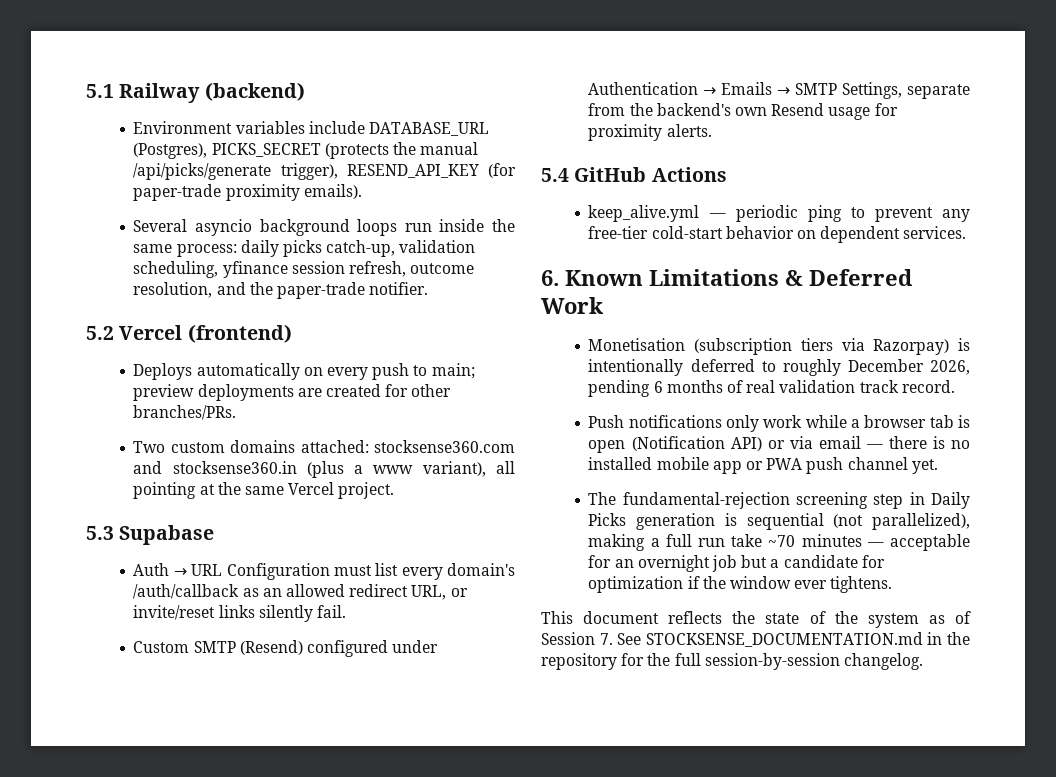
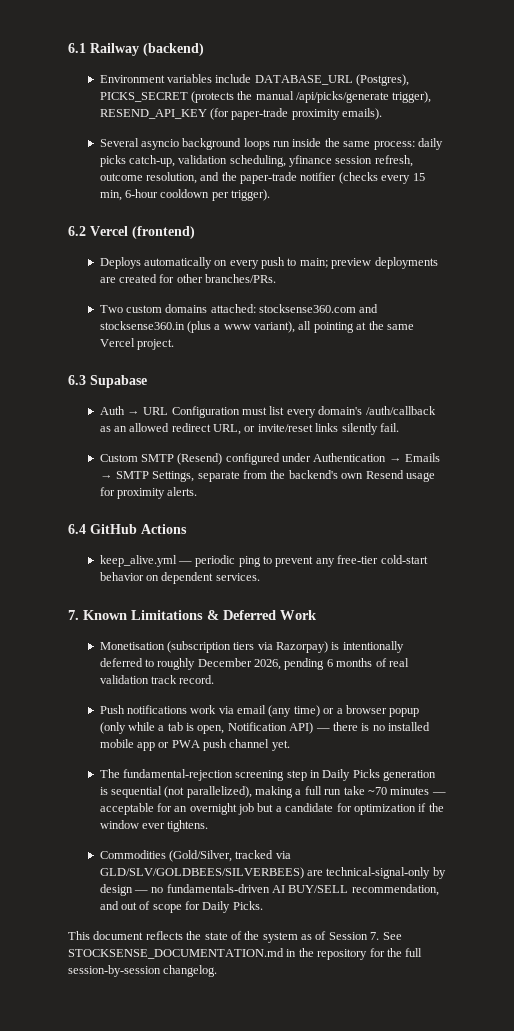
- 5.1 Railway (backend)
+ 6.1 Railway (backend)
- Several asyncio background loops run inside the same process: daily picks catch-up, validation scheduling, yfinance session refresh, outcome resolution, and the paper-trade notifier.
- 5.2 Vercel (frontend)
+ Several asyncio background loops run inside the same process: daily picks catch-up, validation scheduling, yfinance session refresh, outcome resolution, and the paper-trade notifier (checks every 15 min, 6-hour cooldown per trigger).
+ 6.2 Vercel (frontend)
- 5.3 Supabase
+ 6.3 Supabase
- 5.4 GitHub Actions
+ 6.4 GitHub Actions
- 6. Known Limitations & Deferred Work
+ 7. Known Limitations & Deferred Work
- Push notifications only work while a browser tab is open (Notification API) or via email — there is no installed mobile app or PWA push channel yet.
+ Push notifications work via email (any time) or a browser popup (only while a tab is open, Notification API) — there is no installed mobile app or PWA push channel yet.
+ Commodities (Gold/Silver, tracked via GLD/SLV/GOLDBEES/SILVERBEES) are technical-signal-only by design — no fundamentals-driven AI BUY/SELL recommendation, and out of scope for Daily Picks.

